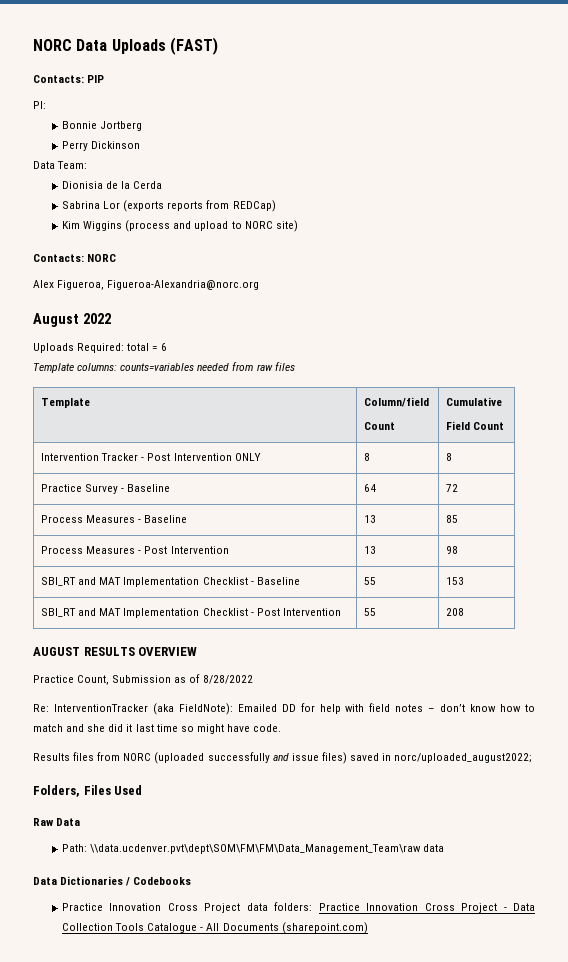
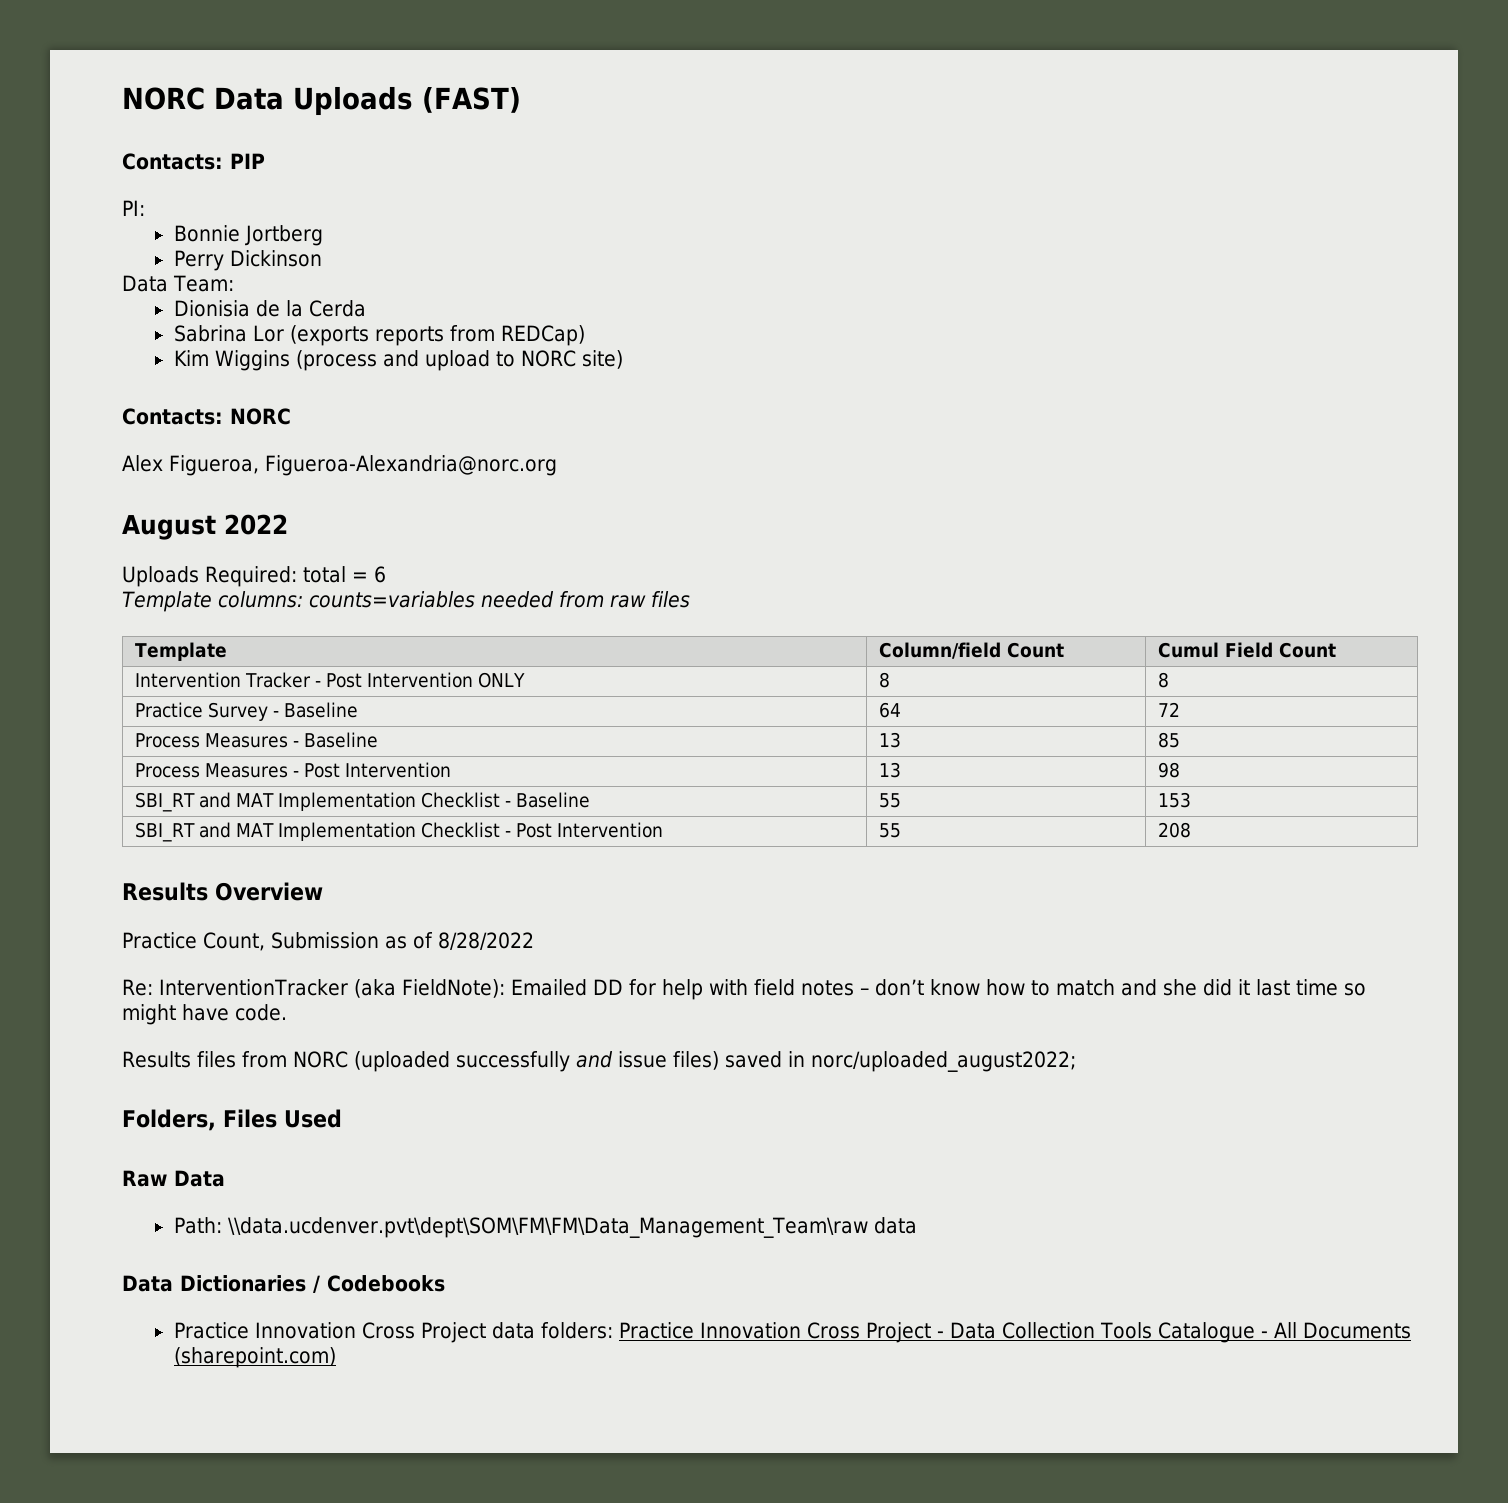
- Template | Column/field
- Count | Cumulative
- Field Count
+ Template | Column/field Count | Cumul Field Count
- AUGUST RESULTS OVERVIEW
+ Results Overview

